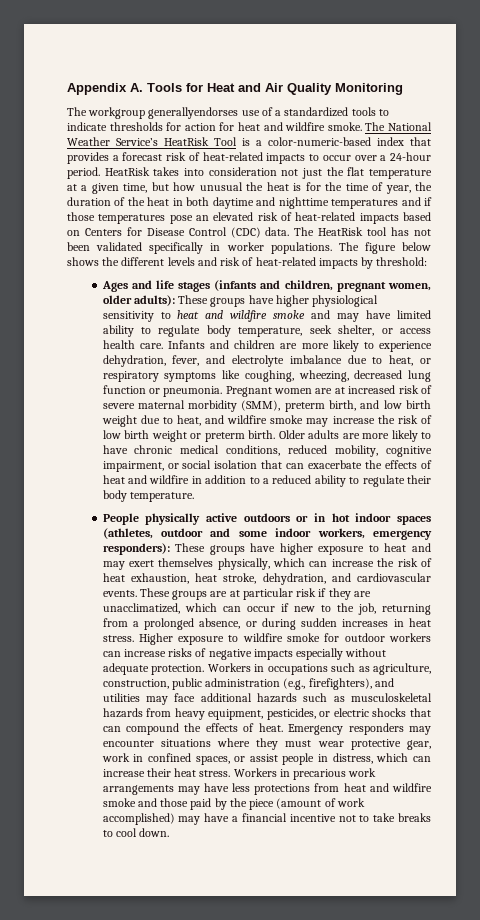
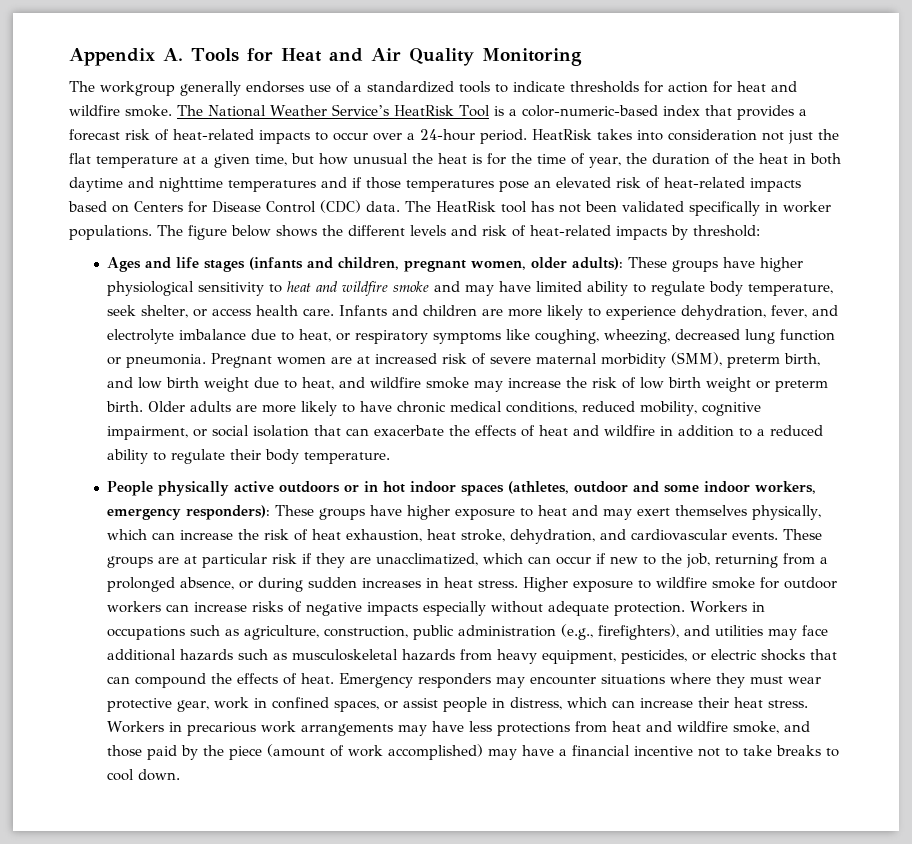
- The workgroup generallyendorses use of a standardized tools to indicate thresholds for action for heat and wildfire smoke.
+ The workgroup generally endorses use of a standardized tools to indicate thresholds for action for heat and wildfire smoke.
- Workers in precarious work arrangements may have less protections from heat and wildfire smoke and those paid by the piece (amount of work accomplished) may have a financial incentive not to take breaks to cool down.
+ Workers in precarious work arrangements may have less protections from heat and wildfire smoke, and those paid by the piece (amount of work accomplished) may have a financial incentive not to take breaks to cool down.

